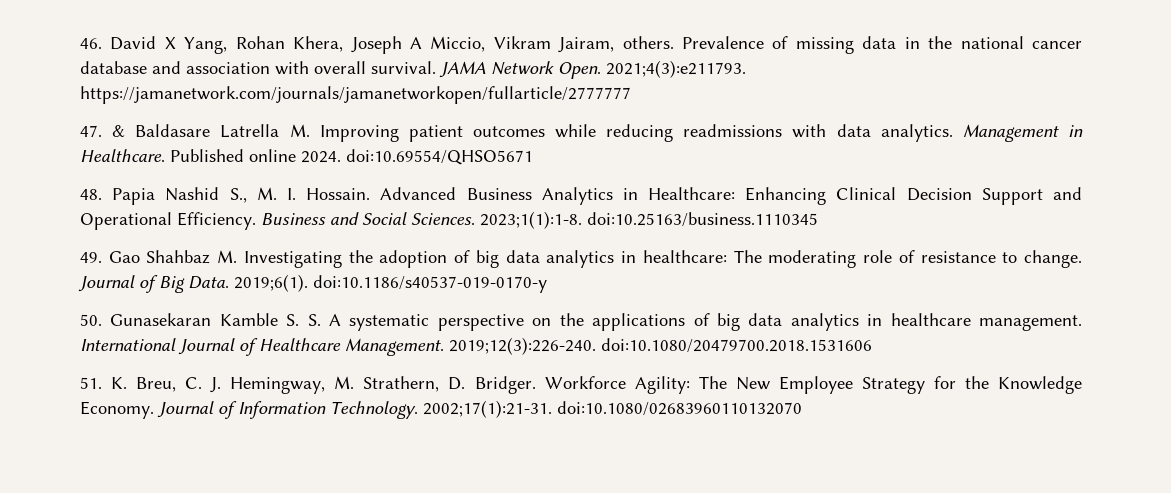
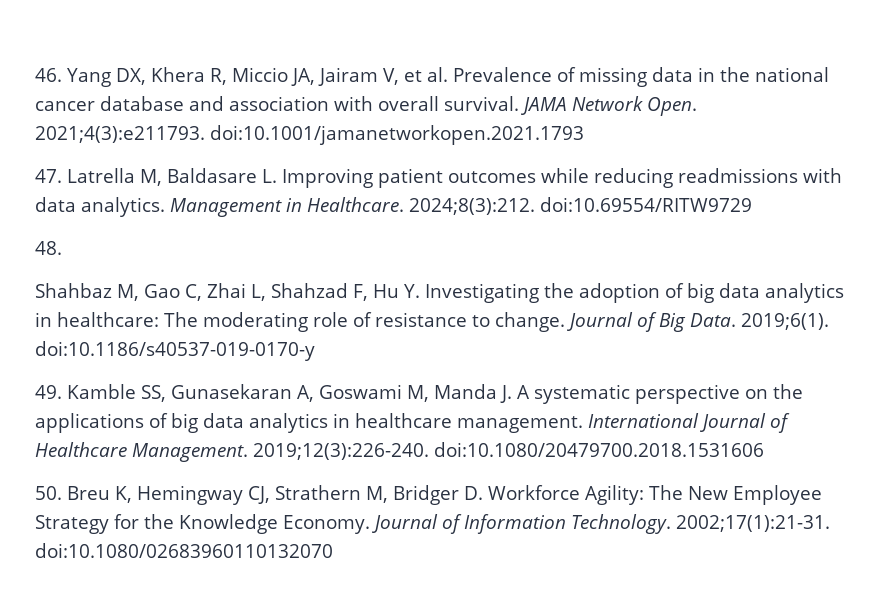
- 46. David X Yang, Rohan Khera, Joseph A Miccio, Vikram Jairam, others. Prevalence of missing data in the national cancer database and association with overall survival.
+ 46. Yang DX, Khera R, Miccio JA, Jairam V, et al. Prevalence of missing data in the national cancer database and association with overall survival.
- 2021;4(3):e211793. https://jamanetwork.com/journals/jamanetworkopen/fullarticle/2777777
+ 2021;4(3):e211793. doi:10.1001/jamanetworkopen.2021.1793
- 47. & Baldasare Latrella M. Improving patient outcomes while reducing readmissions with data analytics.
+ 47. Latrella M, Baldasare L. Improving patient outcomes while reducing readmissions with data analytics.
- Published online 2024. doi:10.69554/QHSO5671
- 48. Papia Nashid S., M. I. Hossain. Advanced Business Analytics in Healthcare: Enhancing Clinical Decision Support and Operational Efficiency. Business and Social Sciences. 2023;1(1):1-8. doi:10.25163/business.1110345
- 49. Gao Shahbaz M. Investigating the adoption of big data analytics in healthcare: The moderating role of resistance to change.
+ 2024;8(3):212. doi:10.69554/RITW9729
+ 48.
+ Shahbaz M, Gao C, Zhai L, Shahzad F, Hu Y. Investigating the adoption of big data analytics in healthcare: The moderating role of resistance to change.
- 50. Gunasekaran Kamble S. S. A systematic perspective on the applications of big data analytics in healthcare management.
+ 49. Kamble SS, Gunasekaran A, Goswami M, Manda J. A systematic perspective on the applications of big data analytics in healthcare management.
- 51. K. Breu, C. J. Hemingway, M. Strathern, D. Bridger. Workforce Agility: The New Employee Strategy for the Knowledge Economy.
+ 50. Breu K, Hemingway CJ, Strathern M, Bridger D. Workforce Agility: The New Employee Strategy for the Knowledge Economy.

